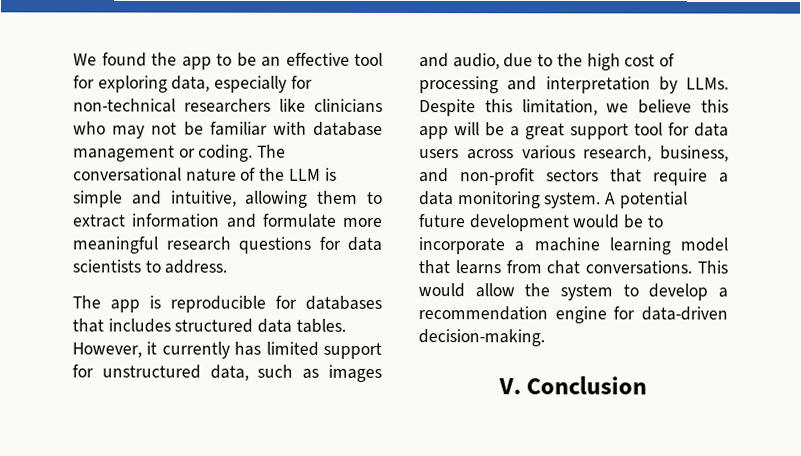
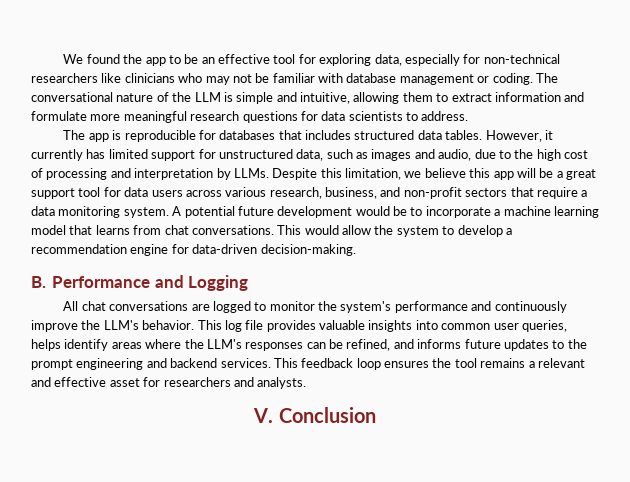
+ B. Performance and Logging
+ All chat conversations are logged to monitor the system's performance and continuously improve the LLM's behavior. This log file provides valuable insights into common user queries, helps identify areas where the LLM's responses can be refined, and informs future updates to the prompt engineering and backend services. This feedback loop ensures the tool remains a relevant and effective asset for researchers and analysts.

